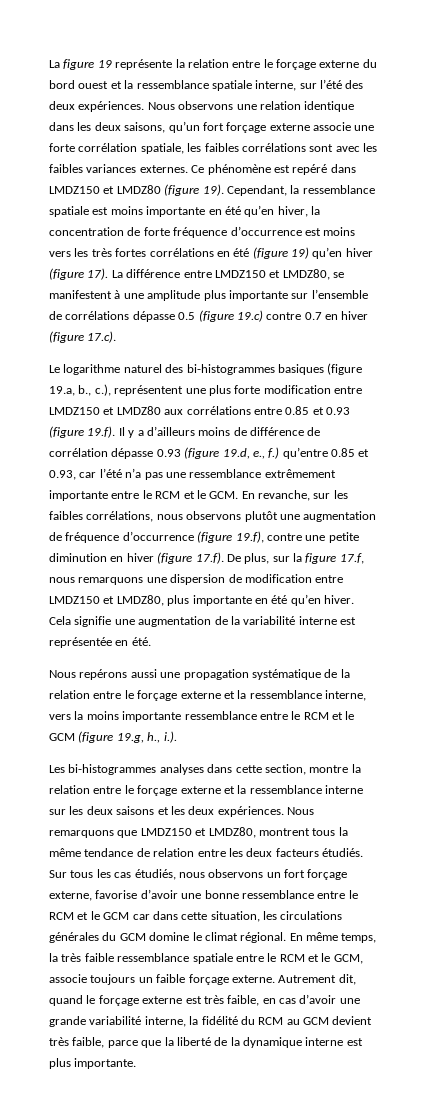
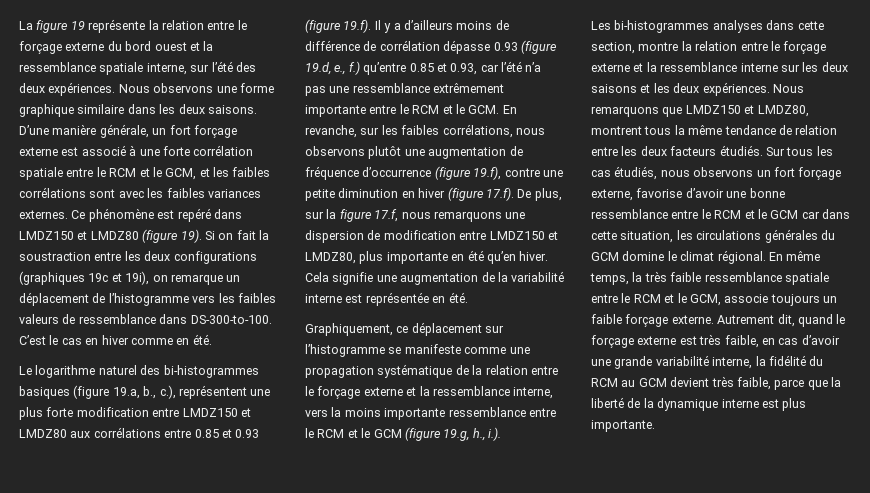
- Nous observons une relation identique dans les deux saisons, qu’un fort forçage externe associe une forte corrélation spatiale, les faibles corrélations sont avec les faibles variances externes.
+ Nous observons une forme graphique similaire dans les deux saisons. D’une manière générale, un fort forçage externe est associé à une forte corrélation spatiale entre le RCM et le GCM, et les faibles corrélations sont avec les faibles variances externes.
- Cependant, la ressemblance spatiale est moins importante en été qu’en hiver, la concentration de forte fréquence d’occurrence est moins vers les très fortes corrélations en été (figure 19) qu’en hiver (figure 17). La différence entre LMDZ150 et LMDZ80, se manifestent à une amplitude plus importante sur l’ensemble de corrélations dépasse 0.5 (figure 19.c) contre 0.7 en hiver (figure 17.c).
+ Si on fait la soustraction entre les deux configurations (graphiques 19c et 19i), on remarque un déplacement de l’histogramme vers les faibles valeurs de ressemblance dans DS-300-to-100. C’est le cas en hiver comme en été.
- Nous repérons aussi une propagation systématique de la relation entre le forçage externe et la ressemblance interne, vers la moins importante ressemblance entre le RCM et le GCM (figure 19.g, h., i.).
+ Graphiquement, ce déplacement sur l’histogramme se manifeste comme une propagation systématique de la relation entre le forçage externe et la ressemblance interne, vers la moins importante ressemblance entre le RCM et le GCM (figure 19.g, h., i.).

